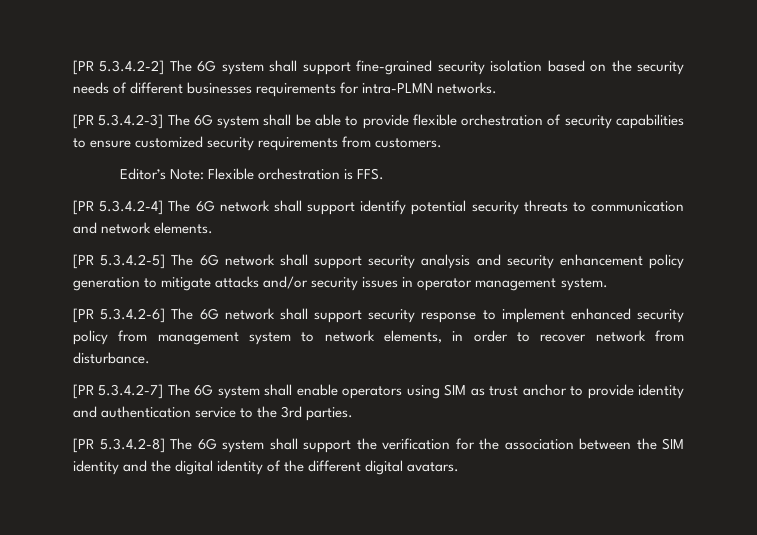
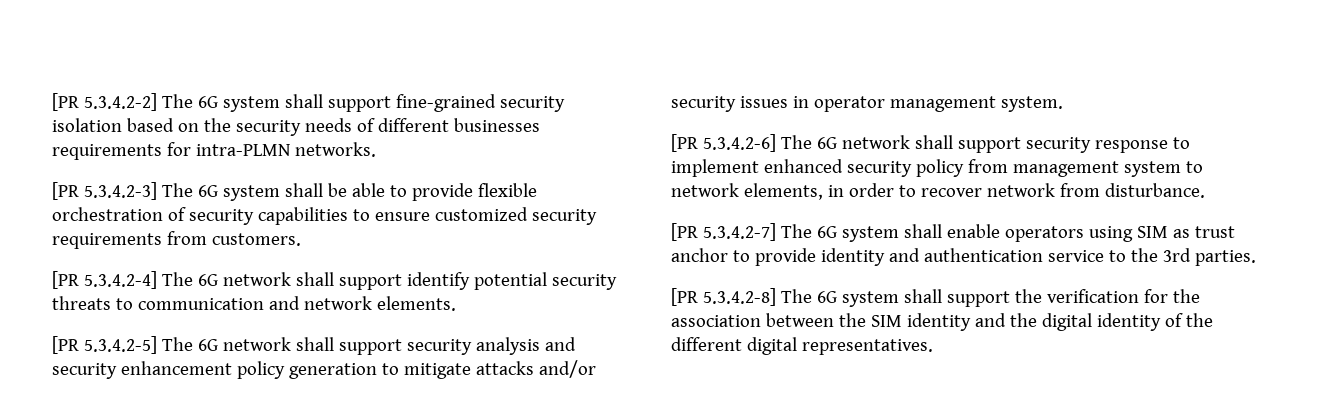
- Editor’s Note: Flexible orchestration is FFS.
- [PR 5.3.4.2-8] The 6G system shall support the verification for the association between the SIM identity and the digital identity of the different digital avatars.
+ [PR 5.3.4.2-8] The 6G system shall support the verification for the association between the SIM identity and the digital identity of the different digital representatives.

